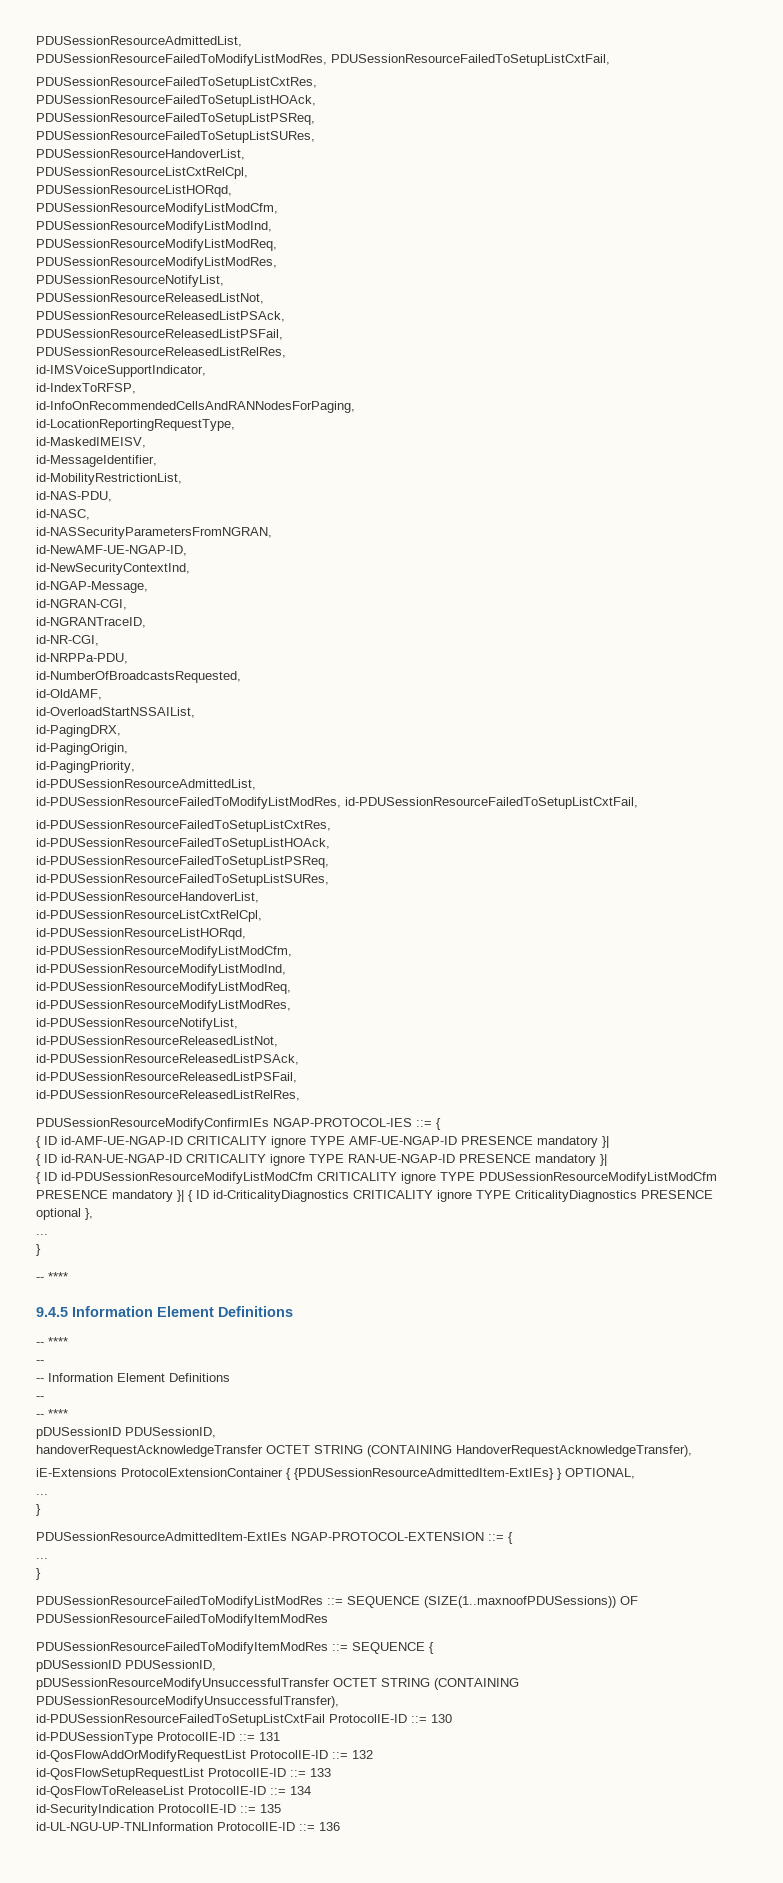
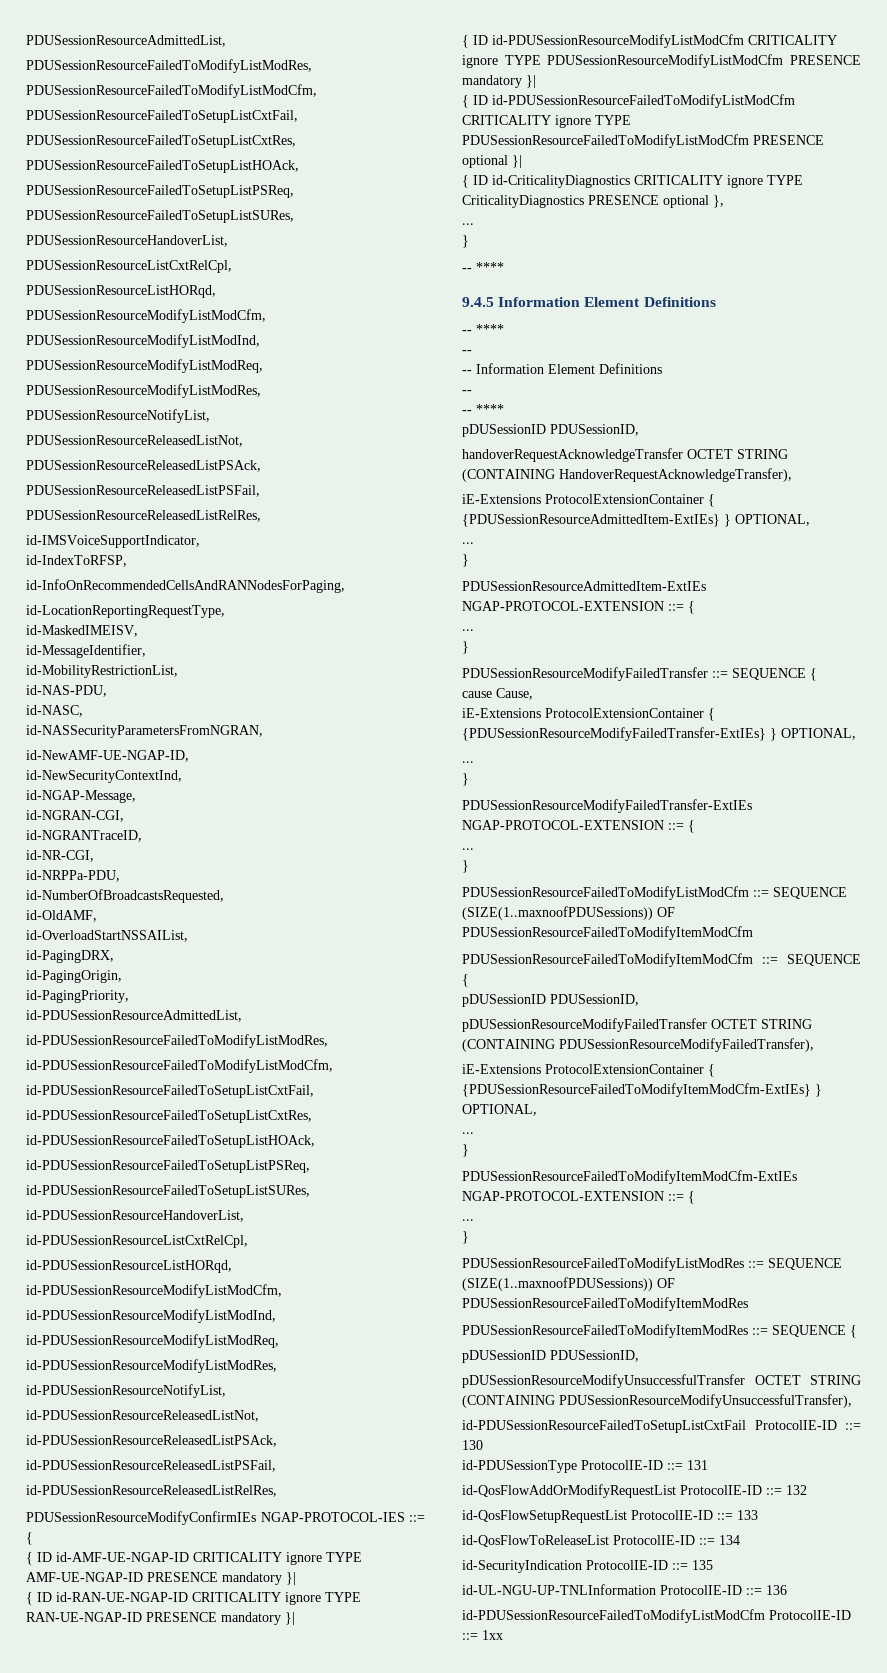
- PDUSessionResourceFailedToModifyListModRes, PDUSessionResourceFailedToSetupListCxtFail,
+ PDUSessionResourceFailedToModifyListModRes,
+ PDUSessionResourceFailedToModifyListModCfm,
+ PDUSessionResourceFailedToSetupListCxtFail,
- id-PDUSessionResourceFailedToModifyListModRes, id-PDUSessionResourceFailedToSetupListCxtFail,
+ id-PDUSessionResourceFailedToModifyListModRes,
+ id-PDUSessionResourceFailedToModifyListModCfm,
+ id-PDUSessionResourceFailedToSetupListCxtFail,
- { ID id-PDUSessionResourceModifyListModCfm CRITICALITY ignore TYPE PDUSessionResourceModifyListModCfm PRESENCE mandatory }| { ID id-CriticalityDiagnostics CRITICALITY ignore TYPE CriticalityDiagnostics PRESENCE optional },
+ { ID id-PDUSessionResourceModifyListModCfm CRITICALITY ignore TYPE PDUSessionResourceModifyListModCfm PRESENCE mandatory }|
+ { ID id-PDUSessionResourceFailedToModifyListModCfm CRITICALITY ignore TYPE PDUSessionResourceFailedToModifyListModCfm PRESENCE optional }|
+ { ID id-CriticalityDiagnostics CRITICALITY ignore TYPE CriticalityDiagnostics PRESENCE optional },
+ PDUSessionResourceModifyFailedTransfer ::= SEQUENCE {
+ cause Cause,
+ iE-Extensions ProtocolExtensionContainer { {PDUSessionResourceModifyFailedTransfer-ExtIEs} } OPTIONAL,
+ ...
+ }
+ PDUSessionResourceModifyFailedTransfer-ExtIEs NGAP-PROTOCOL-EXTENSION ::= {
+ ...
+ }
+ PDUSessionResourceFailedToModifyListModCfm ::= SEQUENCE (SIZE(1..maxnoofPDUSessions)) OF PDUSessionResourceFailedToModifyItemModCfm
+ PDUSessionResourceFailedToModifyItemModCfm ::= SEQUENCE {
+ pDUSessionID PDUSessionID,
+ pDUSessionResourceModifyFailedTransfer OCTET STRING (CONTAINING PDUSessionResourceModifyFailedTransfer),
+ iE-Extensions ProtocolExtensionContainer { {PDUSessionResourceFailedToModifyItemModCfm-ExtIEs} } OPTIONAL,
+ ...
+ }
+ PDUSessionResourceFailedToModifyItemModCfm-ExtIEs NGAP-PROTOCOL-EXTENSION ::= {
+ ...
+ }
+ id-PDUSessionResourceFailedToModifyListModCfm ProtocolIE-ID ::= 1xx

